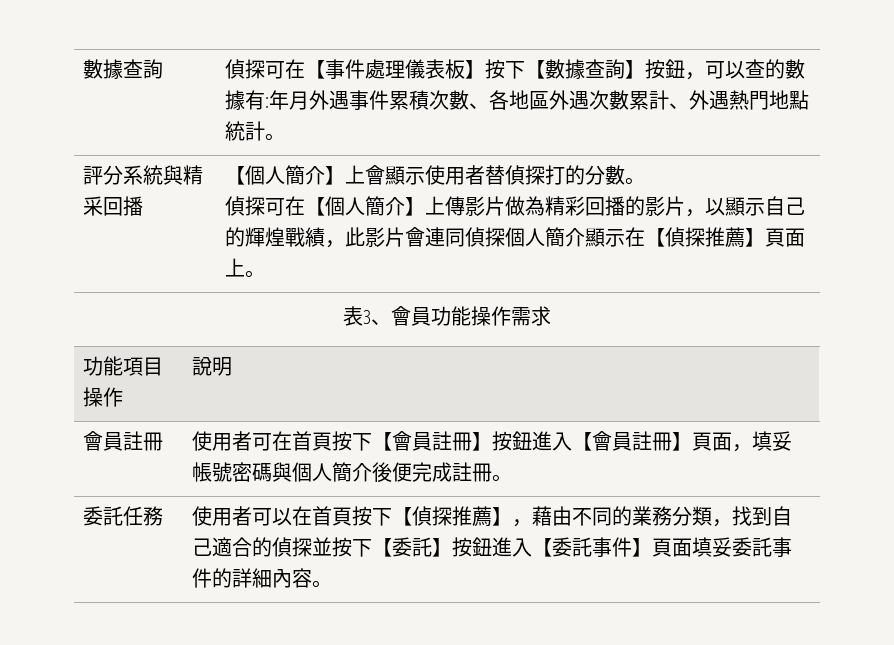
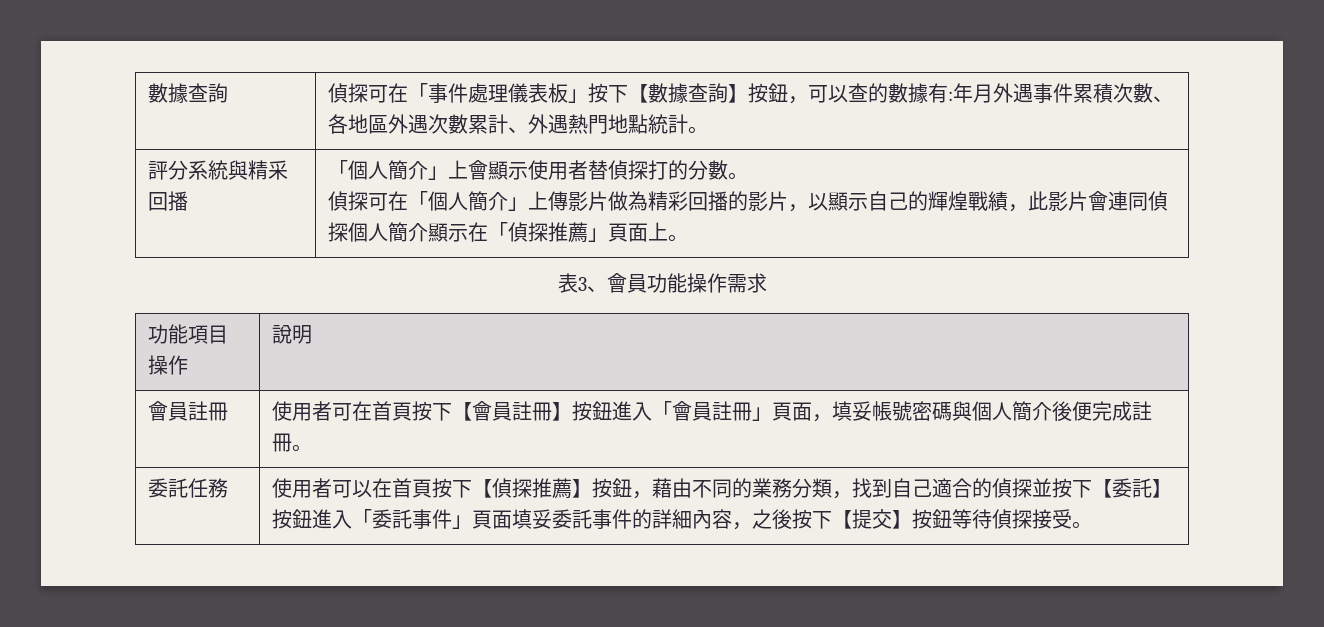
- 數據查詢 | 偵探可在【事件處理儀表板】按下【數據查詢】按鈕，可以查的數據有:年月外遇事件累積次數、各地區外遇次數累計、外遇熱門地點統計。
+ 數據查詢 | 偵探可在「事件處理儀表板」按下【數據查詢】按鈕，可以查的數據有:年月外遇事件累積次數、各地區外遇次數累計、外遇熱門地點統計。
- 【個人簡介】上會顯示使用者替偵探打的分數。
+ 「個人簡介」上會顯示使用者替偵探打的分數。
- 偵探可在【個人簡介】上傳影片做為精彩回播的影片，以顯示自己的輝煌戰績，此影片會連同偵探個人簡介顯示在【偵探推薦】頁面上。
+ 偵探可在「個人簡介」上傳影片做為精彩回播的影片，以顯示自己的輝煌戰績，此影片會連同偵探個人簡介顯示在「偵探推薦」頁面上。
- 會員註冊 | 使用者可在首頁按下【會員註冊】按鈕進入【會員註冊】頁面，填妥帳號密碼與個人簡介後便完成註冊。
+ 會員註冊 | 使用者可在首頁按下【會員註冊】按鈕進入「會員註冊」頁面，填妥帳號密碼與個人簡介後便完成註冊。
- 使用者可以在首頁按下【偵探推薦】，藉由不同的業務分類，找到自己適合的偵探並按下【委託】按鈕進入【委託事件】頁面填妥委託事件的詳細內容。
+ 使用者可以在首頁按下【偵探推薦】按鈕，藉由不同的業務分類，找到自己適合的偵探並按下【委託】按鈕進入「委託事件」頁面填妥委託事件的詳細內容，之後按下【提交】按鈕等待偵探接受。

